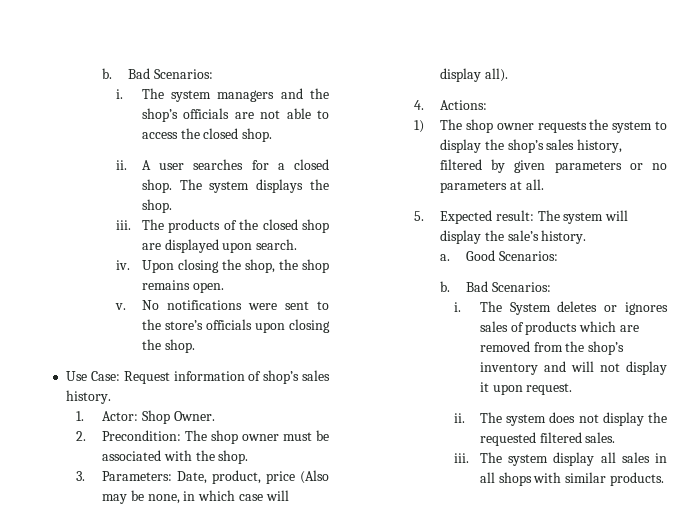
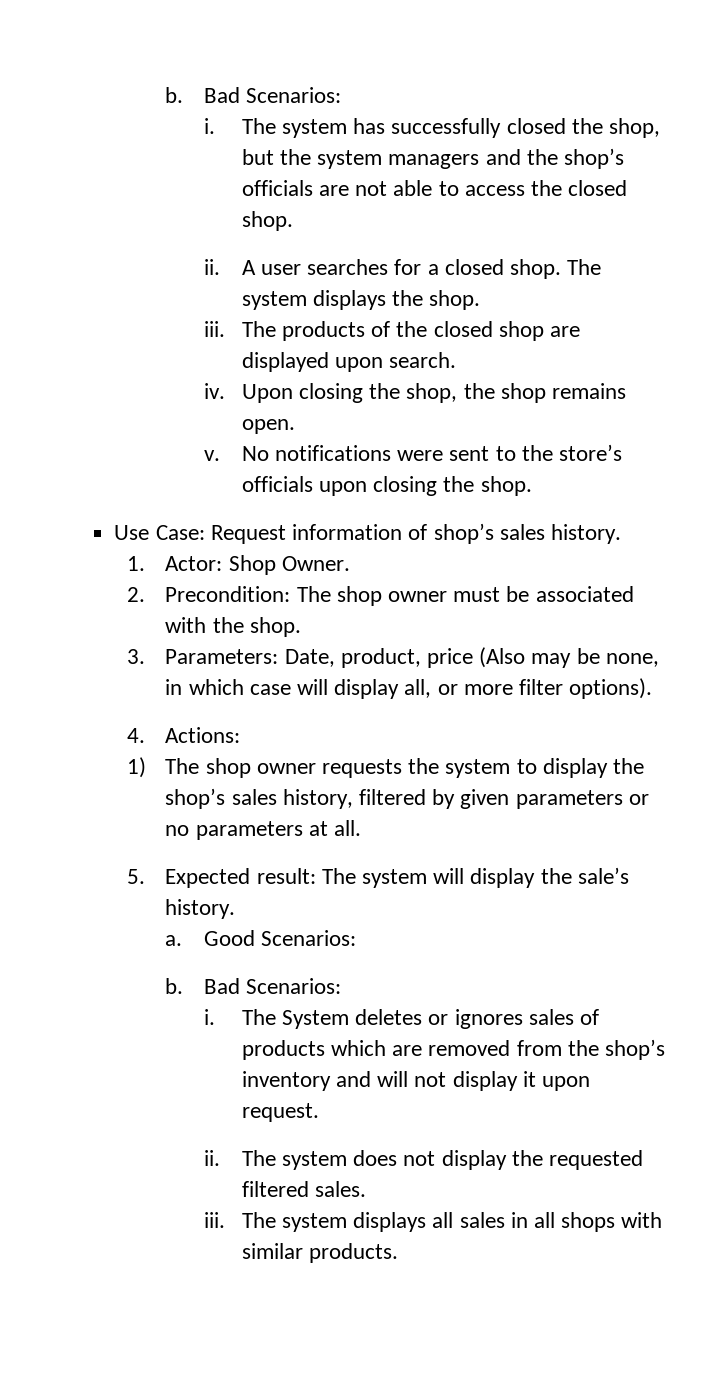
- The system managers and the shop’s officials are not able to access the closed shop.
+ The system has successfully closed the shop, but the system managers and the shop’s officials are not able to access the closed shop.
- 3. Parameters: Date, product, price (Also may be none, in which case will display all).
+ 3. Parameters: Date, product, price (Also may be none, in which case will display all, or more filter options).
- The system display all sales in all shops with similar products.
+ The system displays all sales in all shops with similar products.

